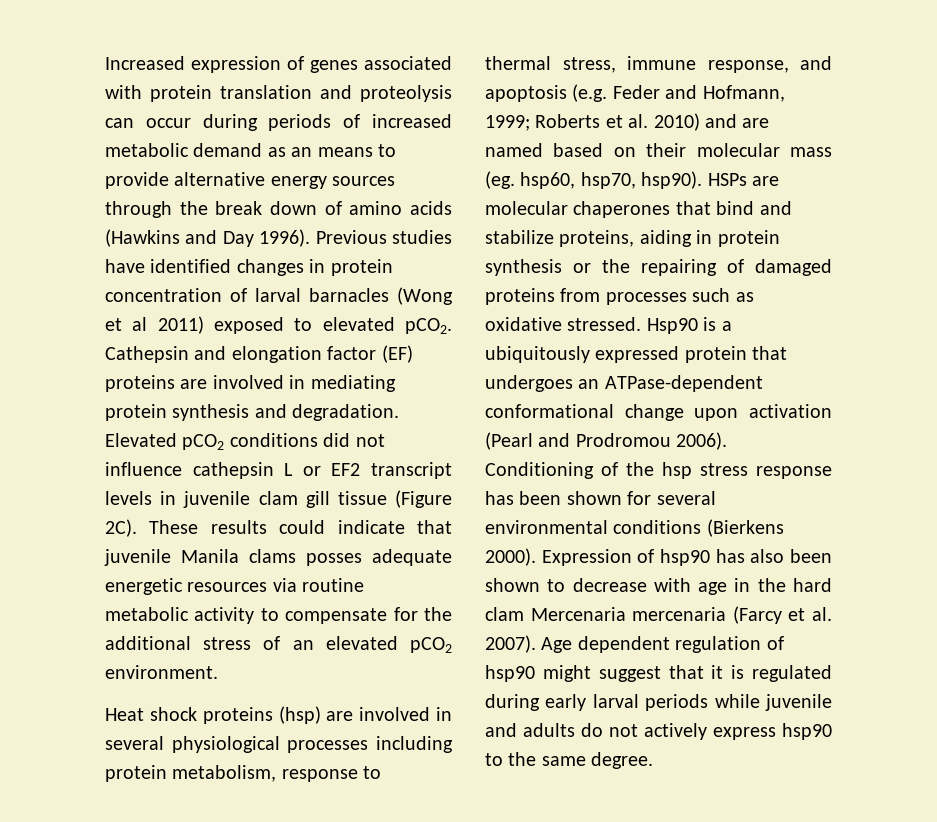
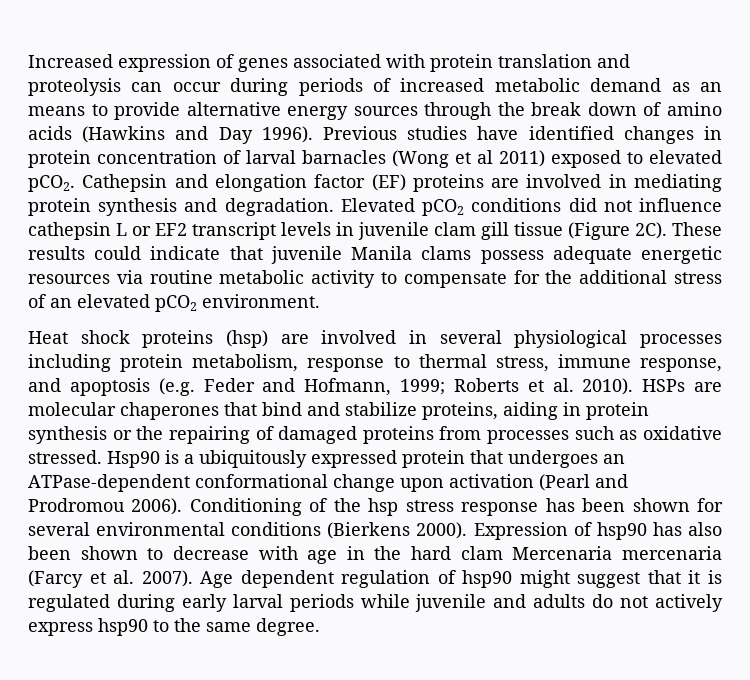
- These results could indicate that juvenile Manila clams posses adequate energetic resources via routine metabolic activity to compensate for the additional stress of an elevated pCO2 environment.
+ These results could indicate that juvenile Manila clams possess adequate energetic resources via routine metabolic activity to compensate for the additional stress of an elevated pCO2 environment.
- Heat shock proteins (hsp) are involved in several physiological processes including protein metabolism, response to thermal stress, immune response, and apoptosis (e.g. Feder and Hofmann, 1999; Roberts et al. 2010) and are named based on their molecular mass (eg. hsp60, hsp70, hsp90).
+ Heat shock proteins (hsp) are involved in several physiological processes including protein metabolism, response to thermal stress, immune response, and apoptosis (e.g. Feder and Hofmann, 1999; Roberts et al. 2010).

